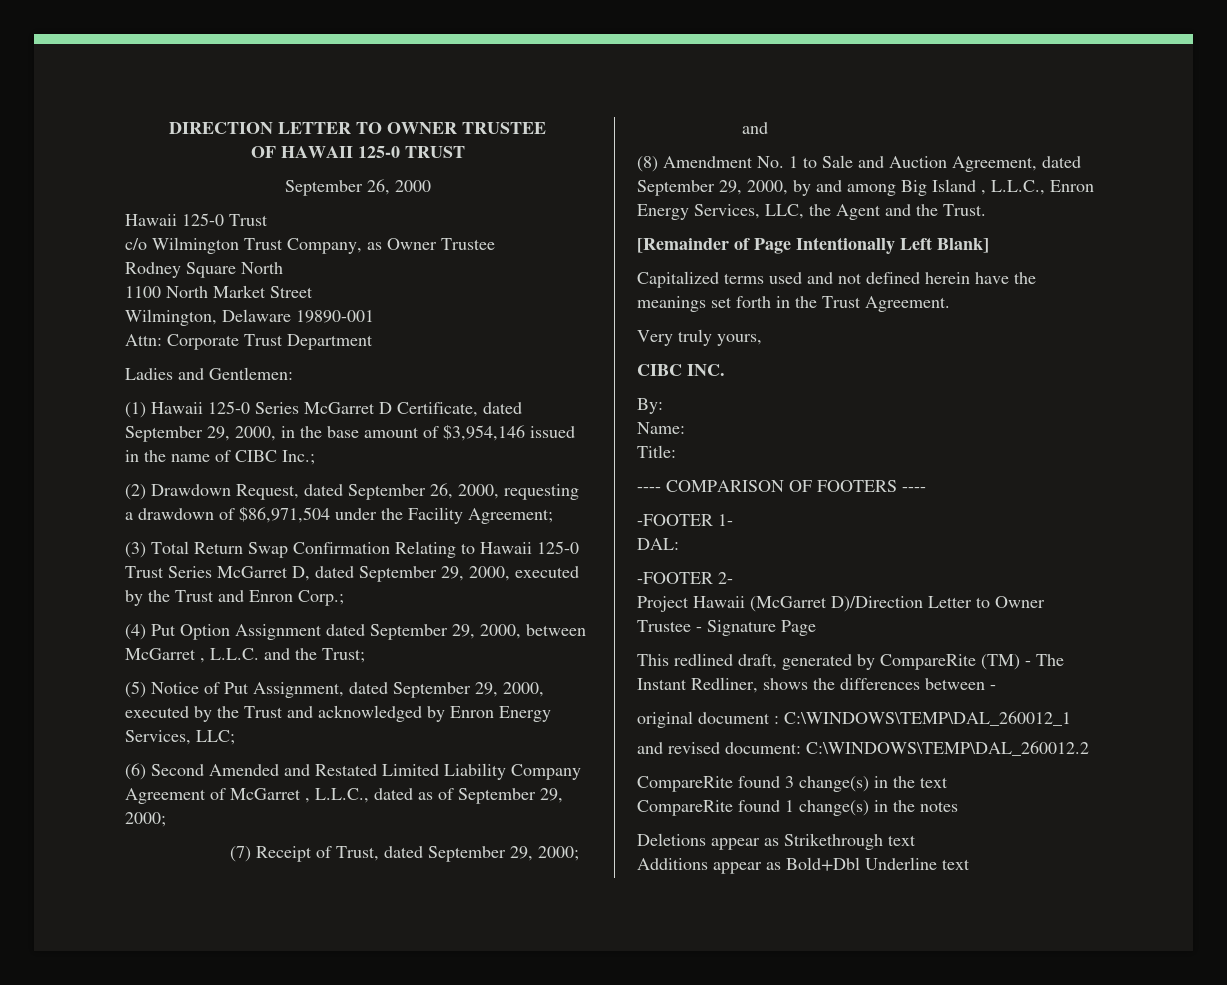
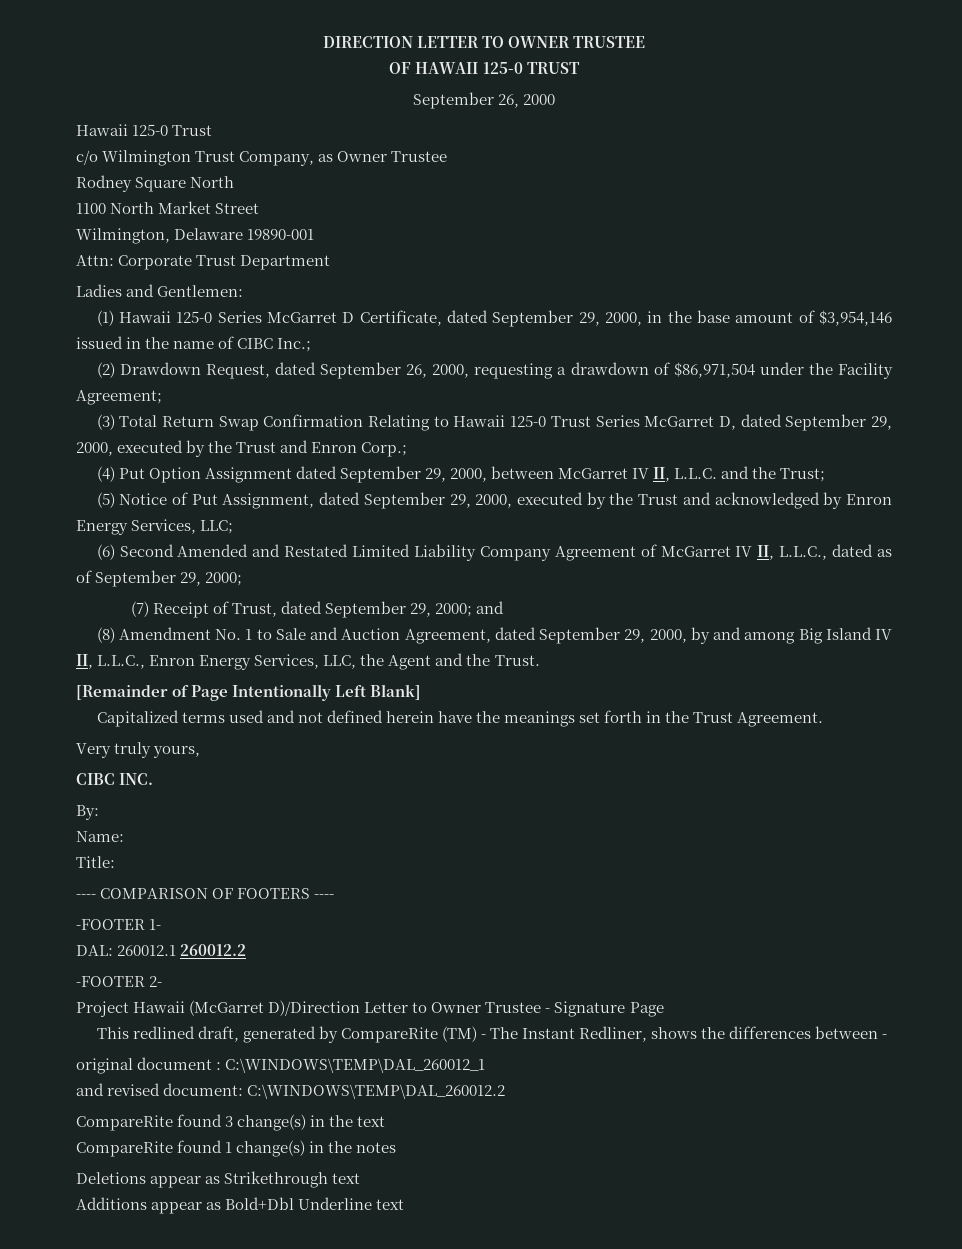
- (4) Put Option Assignment dated September 29, 2000, between McGarret , L.L.C. and the Trust;
+ (4) Put Option Assignment dated September 29, 2000, between McGarret IV II, L.L.C. and the Trust;
- (6) Second Amended and Restated Limited Liability Company Agreement of McGarret , L.L.C., dated as of September 29, 2000;
+ (6) Second Amended and Restated Limited Liability Company Agreement of McGarret IV II, L.L.C., dated as of September 29, 2000;
- (8) Amendment No. 1 to Sale and Auction Agreement, dated September 29, 2000, by and among Big Island , L.L.C., Enron Energy Services, LLC, the Agent and the Trust.
+ (8) Amendment No. 1 to Sale and Auction Agreement, dated September 29, 2000, by and among Big Island IV II, L.L.C., Enron Energy Services, LLC, the Agent and the Trust.
- DAL:
+ DAL: 260012.1 260012.2

